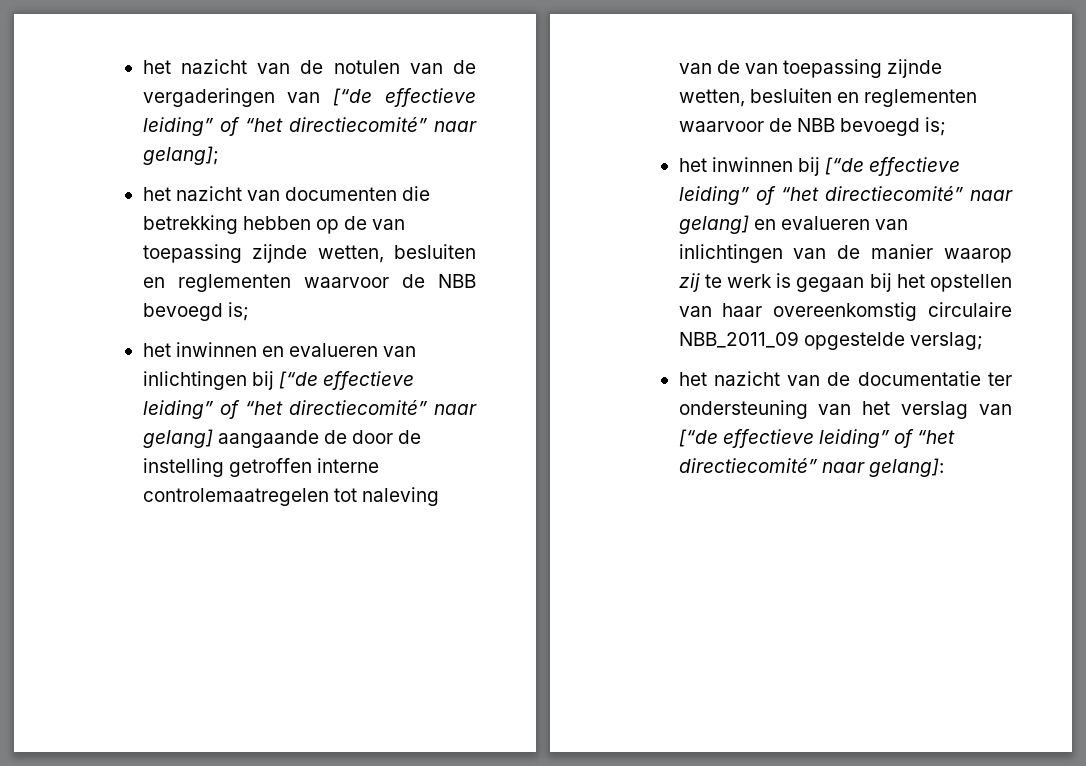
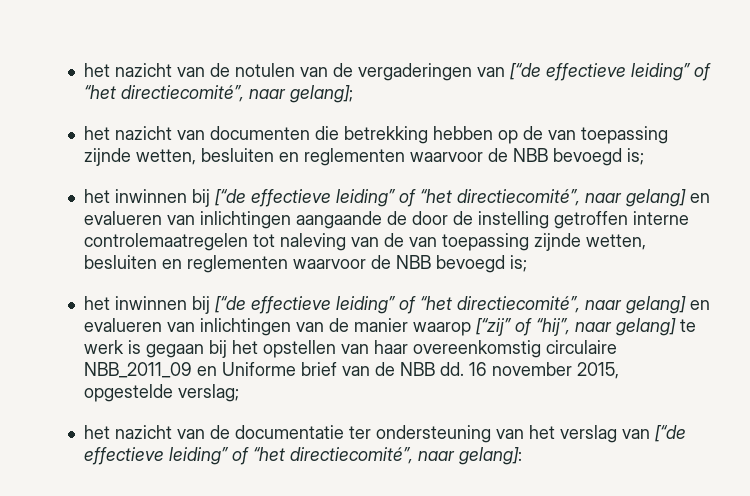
- het nazicht van de notulen van de vergaderingen van [“de effectieve leiding” of “het directiecomité” naar gelang];
+ het nazicht van de notulen van de vergaderingen van [“de effectieve leiding” of “het directiecomité”, naar gelang];
- het inwinnen en evalueren van inlichtingen bij [“de effectieve leiding” of “het directiecomité” naar gelang] aangaande de door de instelling getroffen interne controlemaatregelen tot naleving van de van toepassing zijnde wetten, besluiten en reglementen waarvoor de NBB bevoegd is;
+ het inwinnen bij [“de effectieve leiding” of “het directiecomité”, naar gelang] en evalueren van inlichtingen aangaande de door de instelling getroffen interne controlemaatregelen tot naleving van de van toepassing zijnde wetten, besluiten en reglementen waarvoor de NBB bevoegd is;
- het inwinnen bij [“de effectieve leiding” of “het directiecomité” naar gelang] en evalueren van inlichtingen van de manier waarop zij te werk is gegaan bij het opstellen van haar overeenkomstig circulaire NBB_2011_09 opgestelde verslag;
+ het inwinnen bij [“de effectieve leiding” of “het directiecomité”, naar gelang] en evalueren van inlichtingen van de manier waarop [“zij” of “hij”, naar gelang] te werk is gegaan bij het opstellen van haar overeenkomstig circulaire NBB_2011_09 en Uniforme brief van de NBB dd. 16 november 2015, opgestelde verslag;
- het nazicht van de documentatie ter ondersteuning van het verslag van [“de effectieve leiding” of “het directiecomité” naar gelang]:
+ het nazicht van de documentatie ter ondersteuning van het verslag van [“de effectieve leiding” of “het directiecomité”, naar gelang]:

